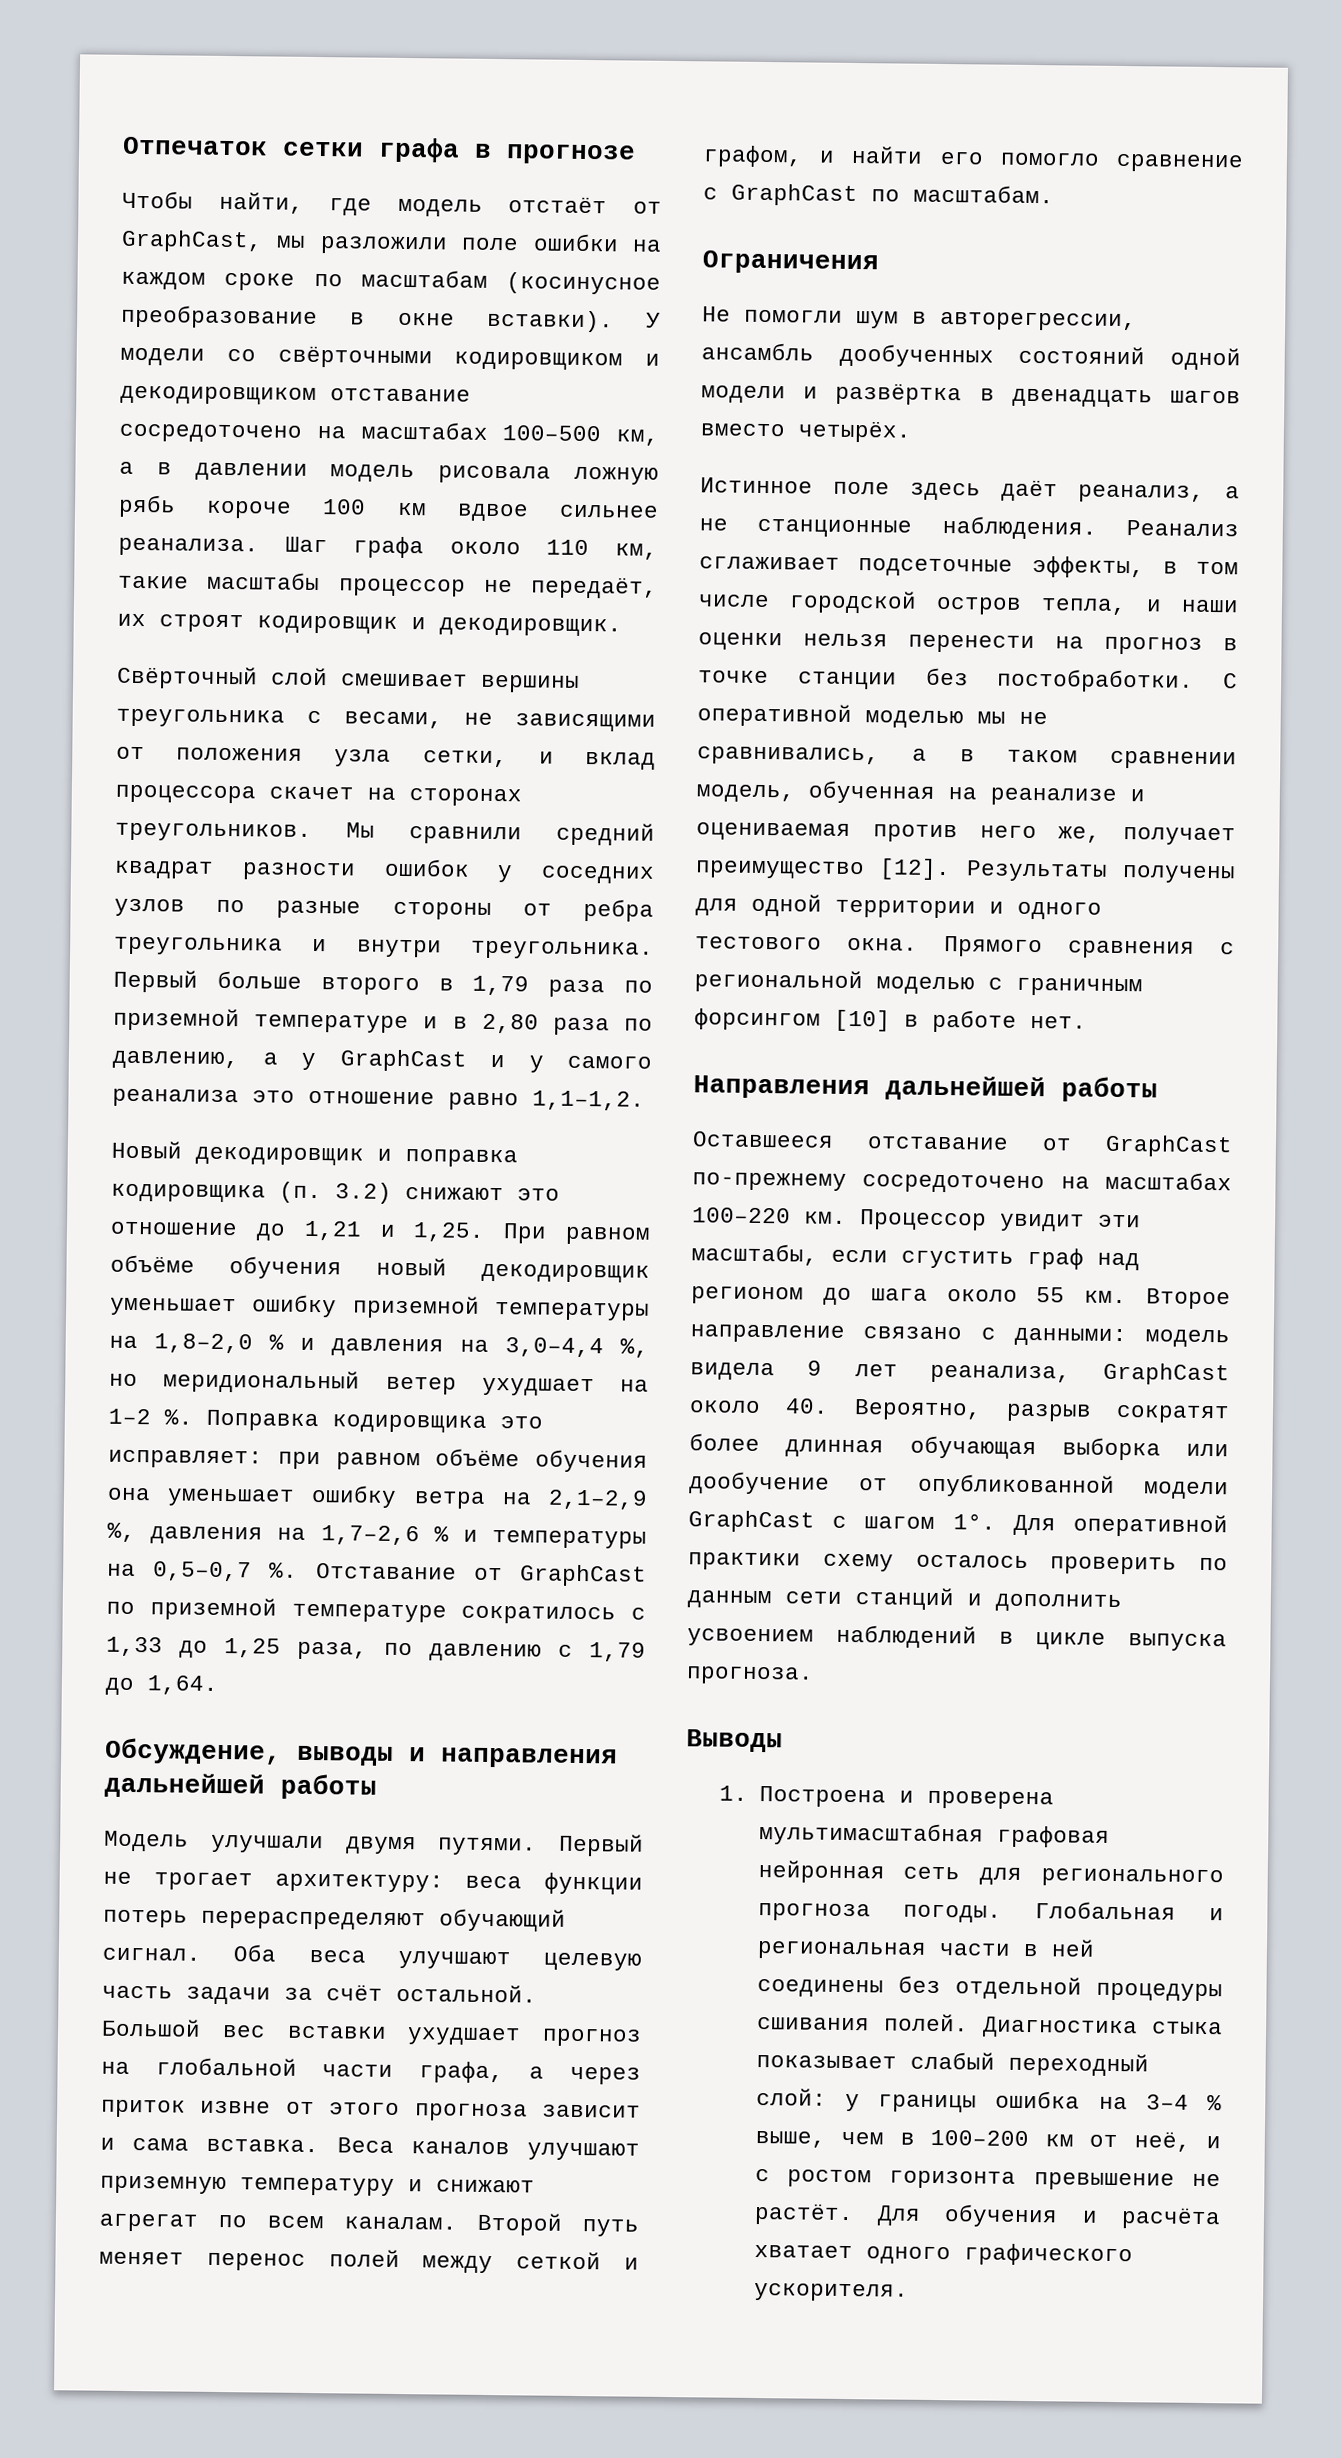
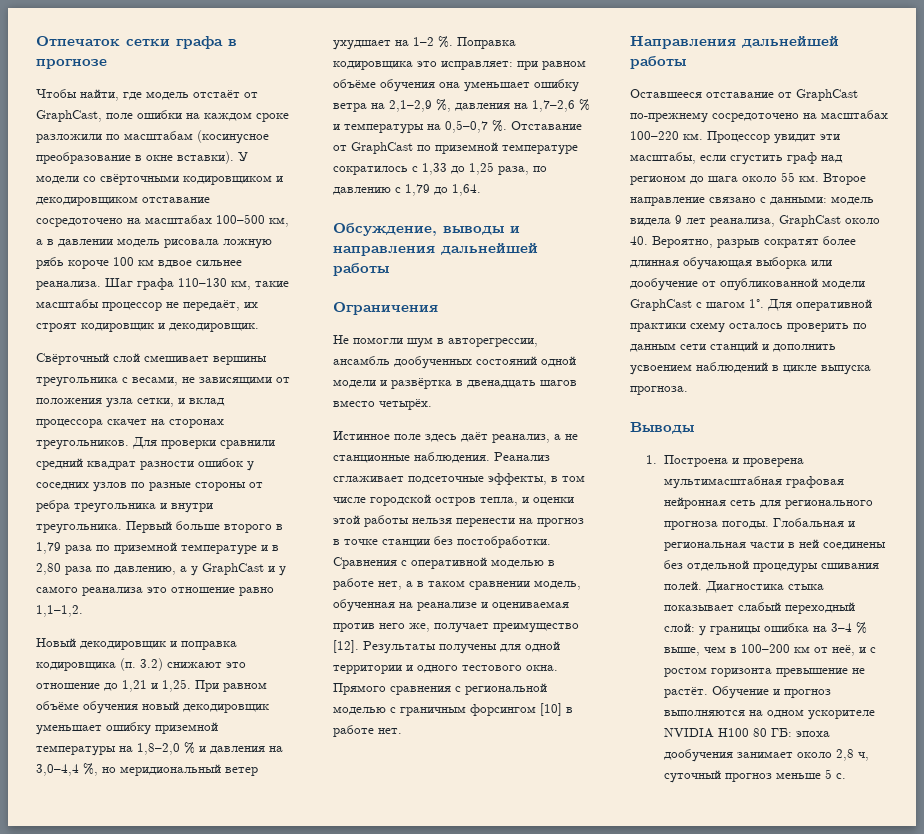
- Чтобы найти, где модель отстаёт от GraphCast, мы разложили поле ошибки на каждом сроке по масштабам (косинусное преобразование в окне вставки).
+ Чтобы найти, где модель отстаёт от GraphCast, поле ошибки на каждом сроке разложили по масштабам (косинусное преобразование в окне вставки).
- Шаг графа около 110 км, такие масштабы процессор не передаёт, их строят кодировщик и декодировщик.
+ Шаг графа 110–130 км, такие масштабы процессор не передаёт, их строят кодировщик и декодировщик.
- Мы сравнили средний квадрат разности ошибок у соседних узлов по разные стороны от ребра треугольника и внутри треугольника.
+ Для проверки сравнили средний квадрат разности ошибок у соседних узлов по разные стороны от ребра треугольника и внутри треугольника.
- Модель улучшали двумя путями. Первый не трогает архитектуру: веса функции потерь перераспределяют обучающий сигнал. Оба веса улучшают целевую часть задачи за счёт остальной. Большой вес вставки ухудшает прогноз на глобальной части графа, а через приток извне от этого прогноза зависит и сама вставка. Веса каналов улучшают приземную температуру и снижают агрегат по всем каналам. Второй путь меняет перенос полей между сеткой и графом, и найти его помогло сравнение с GraphCast по масштабам.
- Реанализ сглаживает подсеточные эффекты, в том числе городской остров тепла, и наши оценки нельзя перенести на прогноз в точке станции без постобработки.
+ Реанализ сглаживает подсеточные эффекты, в том числе городской остров тепла, и оценки этой работы нельзя перенести на прогноз в точке станции без постобработки.
- С оперативной моделью мы не сравнивались, а в таком сравнении модель, обученная на реанализе и оцениваемая против него же, получает преимущество [12].
+ Сравнения с оперативной моделью в работе нет, а в таком сравнении модель, обученная на реанализе и оцениваемая против него же, получает преимущество [12].
- Для обучения и расчёта хватает одного графического ускорителя.
+ Обучение и прогноз выполняются на одном ускорителе NVIDIA H100 80 ГБ: эпоха дообучения занимает около 2,8 ч, суточный прогноз меньше 5 с.

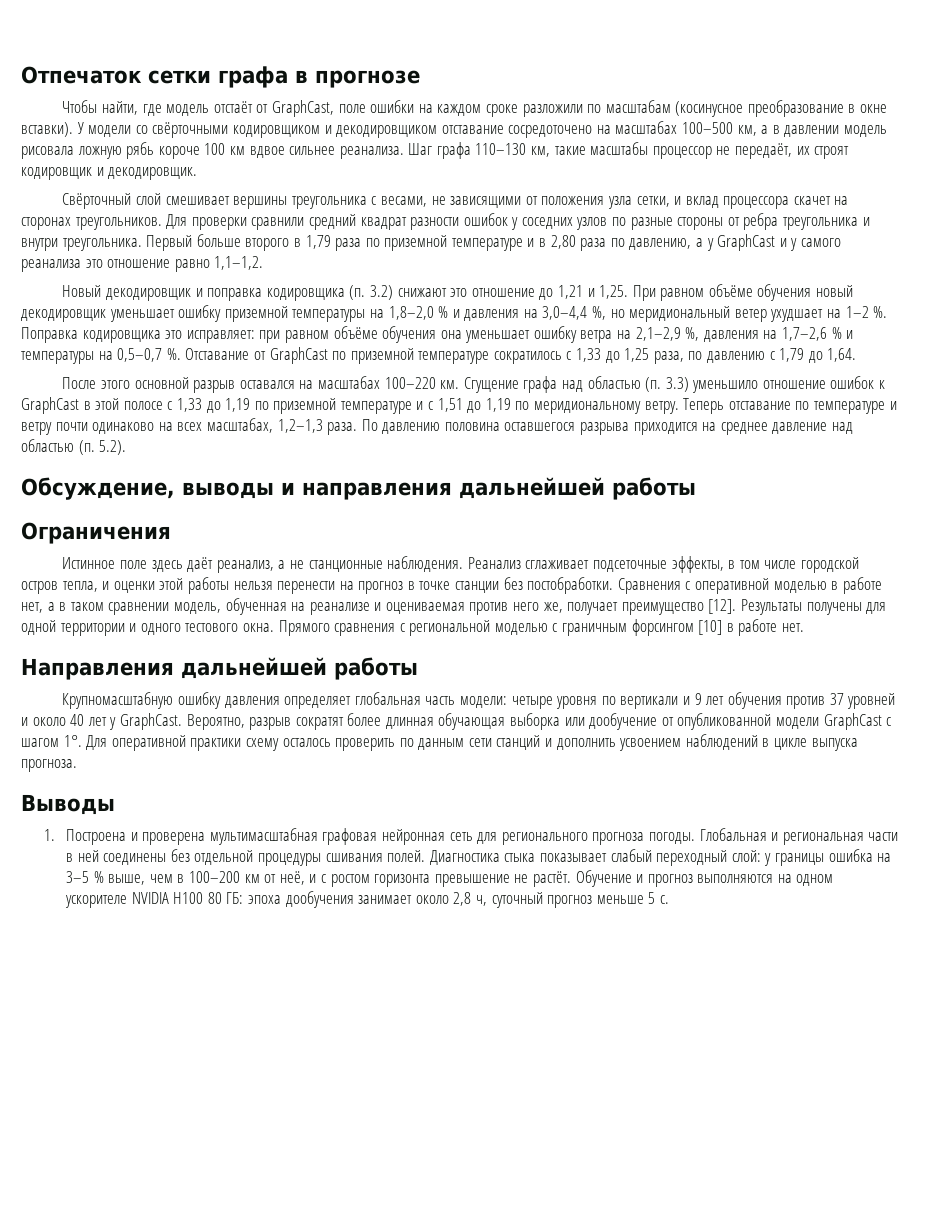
+ После этого основной разрыв оставался на масштабах 100–220 км. Сгущение графа над областью (п. 3.3) уменьшило отношение ошибок к GraphCast в этой полосе с 1,33 до 1,19 по приземной температуре и с 1,51 до 1,19 по меридиональному ветру. Теперь отставание по температуре и ветру почти одинаково на всех масштабах, 1,2–1,3 раза. По давлению половина оставшегося разрыва приходится на среднее давление над областью (п. 5.2).
- Не помогли шум в авторегрессии, ансамбль дообученных состояний одной модели и развёртка в двенадцать шагов вместо четырёх.
- Оставшееся отставание от GraphCast по-прежнему сосредоточено на масштабах 100–220 км. Процессор увидит эти масштабы, если сгустить граф над регионом до шага около 55 км. Второе направление связано с данными: модель видела 9 лет реанализа, GraphCast около 40. Вероятно, разрыв сократят более длинная обучающая выборка или дообучение от опубликованной модели GraphCast с шагом 1°.
+ Крупномасштабную ошибку давления определяет глобальная часть модели: четыре уровня по вертикали и 9 лет обучения против 37 уровней и около 40 лет у GraphCast. Вероятно, разрыв сократят более длинная обучающая выборка или дообучение от опубликованной модели GraphCast с шагом 1°.
- Диагностика стыка показывает слабый переходный слой: у границы ошибка на 3–4 % выше, чем в 100–200 км от неё, и с ростом горизонта превышение не растёт.
+ Диагностика стыка показывает слабый переходный слой: у границы ошибка на 3–5 % выше, чем в 100–200 км от неё, и с ростом горизонта превышение не растёт.

